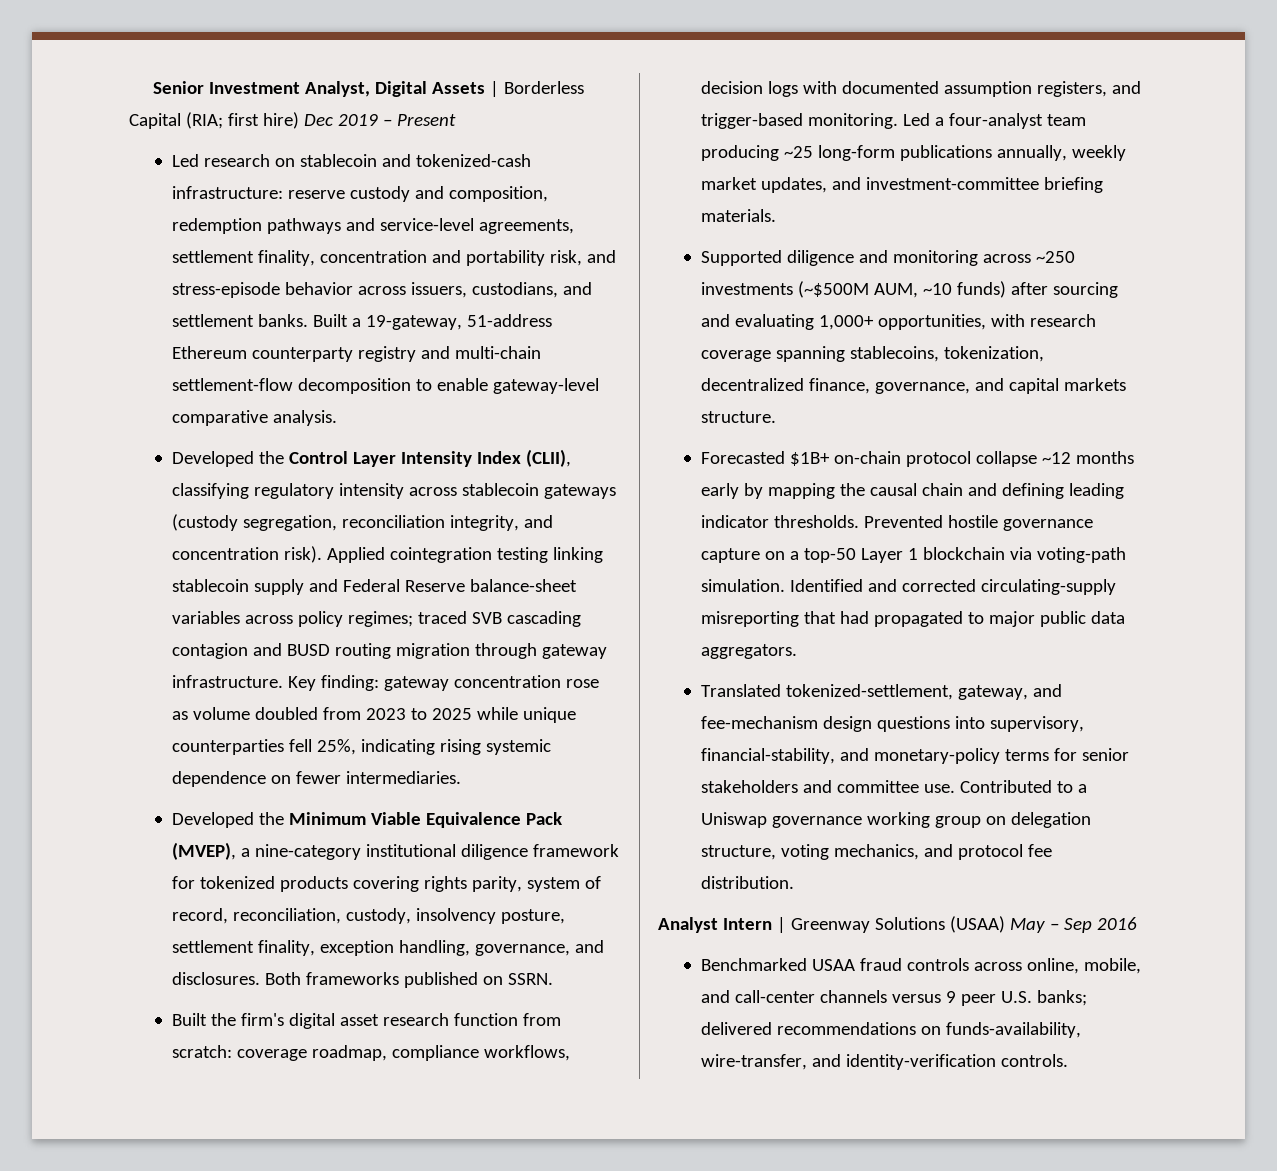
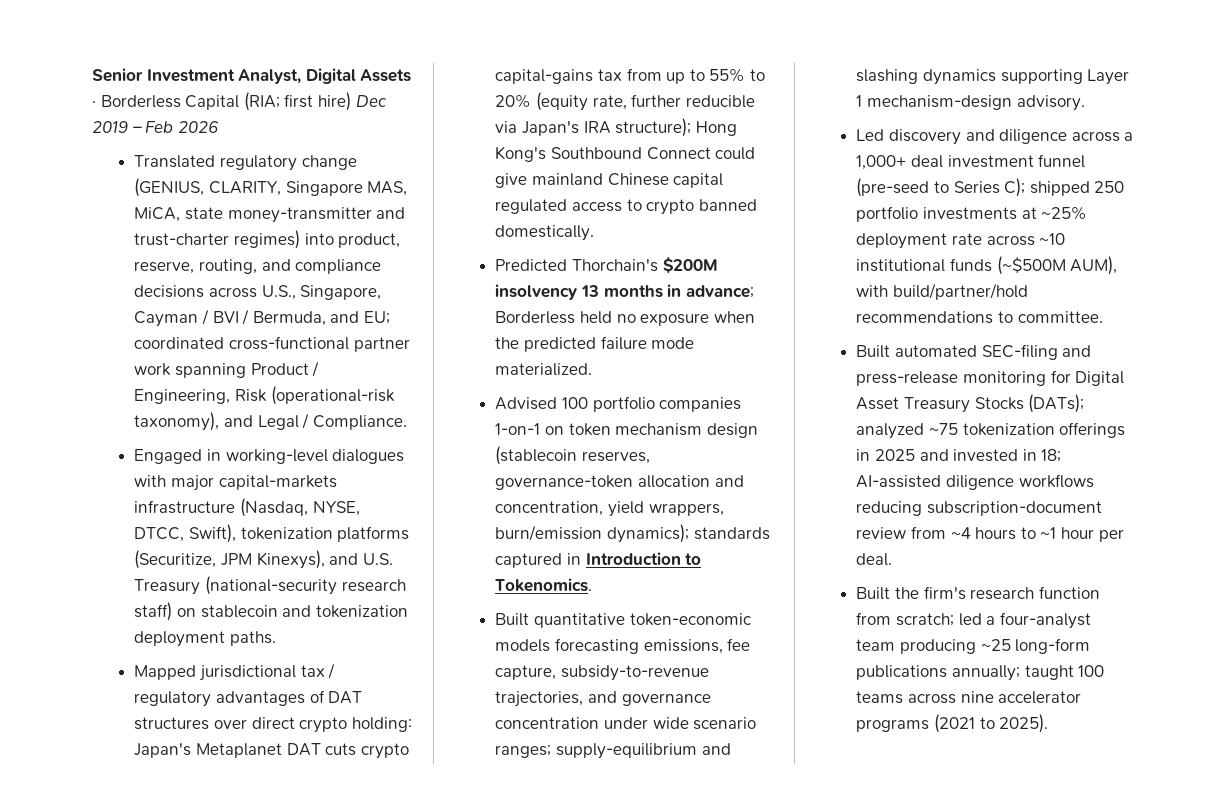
- Senior Investment Analyst, Digital Assets | Borderless Capital (RIA; first hire) Dec 2019 – Present
- Led research on stablecoin and tokenized-cash infrastructure: reserve custody and composition, redemption pathways and service-level agreements, settlement finality, concentration and portability risk, and stress-episode behavior across issuers, custodians, and settlement banks. Built a 19-gateway, 51-address Ethereum counterparty registry and multi-chain settlement-flow decomposition to enable gateway-level comparative analysis.
- Developed the Control Layer Intensity Index (CLII), classifying regulatory intensity across stablecoin gateways (custody segregation, reconciliation integrity, and concentration risk). Applied cointegration testing linking stablecoin supply and Federal Reserve balance-sheet variables across policy regimes; traced SVB cascading contagion and BUSD routing migration through gateway infrastructure. Key finding: gateway concentration rose as volume doubled from 2023 to 2025 while unique counterparties fell 25%, indicating rising systemic dependence on fewer intermediaries.
- Developed the Minimum Viable Equivalence Pack (MVEP), a nine-category institutional diligence framework for tokenized products covering rights parity, system of record, reconciliation, custody, insolvency posture, settlement finality, exception handling, governance, and disclosures. Both frameworks published on SSRN.
+ Senior Investment Analyst, Digital Assets · Borderless Capital (RIA; first hire) Dec 2019 – Feb 2026
+ Translated regulatory change (GENIUS, CLARITY, Singapore MAS, MiCA, state money-transmitter and trust-charter regimes) into product, reserve, routing, and compliance decisions across U.S., Singapore, Cayman / BVI / Bermuda, and EU; coordinated cross-functional partner work spanning Product / Engineering, Risk (operational-risk taxonomy), and Legal / Compliance.
+ Engaged in working-level dialogues with major capital-markets infrastructure (Nasdaq, NYSE, DTCC, Swift), tokenization platforms (Securitize, JPM Kinexys), and U.S. Treasury (national-security research staff) on stablecoin and tokenization deployment paths.
+ Mapped jurisdictional tax / regulatory advantages of DAT structures over direct crypto holding: Japan's Metaplanet DAT cuts crypto capital-gains tax from up to 55% to 20% (equity rate, further reducible via Japan's IRA structure); Hong Kong's Southbound Connect could give mainland Chinese capital regulated access to crypto banned domestically.
+ Predicted Thorchain's $200M insolvency 13 months in advance; Borderless held no exposure when the predicted failure mode materialized.
+ Advised 100 portfolio companies 1-on-1 on token mechanism design (stablecoin reserves, governance-token allocation and concentration, yield wrappers, burn/emission dynamics); standards captured in Introduction to Tokenomics.
+ Built quantitative token-economic models forecasting emissions, fee capture, subsidy-to-revenue trajectories, and governance concentration under wide scenario ranges; supply-equilibrium and slashing dynamics supporting Layer 1 mechanism-design advisory.
+ Led discovery and diligence across a 1,000+ deal investment funnel (pre-seed to Series C); shipped 250 portfolio investments at ~25% deployment rate across ~10 institutional funds (~$500M AUM), with build/partner/hold recommendations to committee.
+ Built automated SEC-filing and press-release monitoring for Digital Asset Treasury Stocks (DATs); analyzed ~75 tokenization offerings in 2025 and invested in 18; AI-assisted diligence workflows reducing subscription-document review from ~4 hours to ~1 hour per deal.
- Built the firm's digital asset research function from scratch: coverage roadmap, compliance workflows, decision logs with documented assumption registers, and trigger-based monitoring. Led a four-analyst team producing ~25 long-form publications annually, weekly market updates, and investment-committee briefing materials.
- Supported diligence and monitoring across ~250 investments (~$500M AUM, ~10 funds) after sourcing and evaluating 1,000+ opportunities, with research coverage spanning stablecoins, tokenization, decentralized finance, governance, and capital markets structure.
- Forecasted $1B+ on-chain protocol collapse ~12 months early by mapping the causal chain and defining leading indicator thresholds. Prevented hostile governance capture on a top-50 Layer 1 blockchain via voting-path simulation. Identified and corrected circulating-supply misreporting that had propagated to major public data aggregators.
- Translated tokenized-settlement, gateway, and fee-mechanism design questions into supervisory, financial-stability, and monetary-policy terms for senior stakeholders and committee use. Contributed to a Uniswap governance working group on delegation structure, voting mechanics, and protocol fee distribution.
- Analyst Intern | Greenway Solutions (USAA) May – Sep 2016
- Benchmarked USAA fraud controls across online, mobile, and call-center channels versus 9 peer U.S. banks; delivered recommendations on funds-availability, wire-transfer, and identity-verification controls.
+ Built the firm's research function from scratch; led a four-analyst team producing ~25 long-form publications annually; taught 100 teams across nine accelerator programs (2021 to 2025).

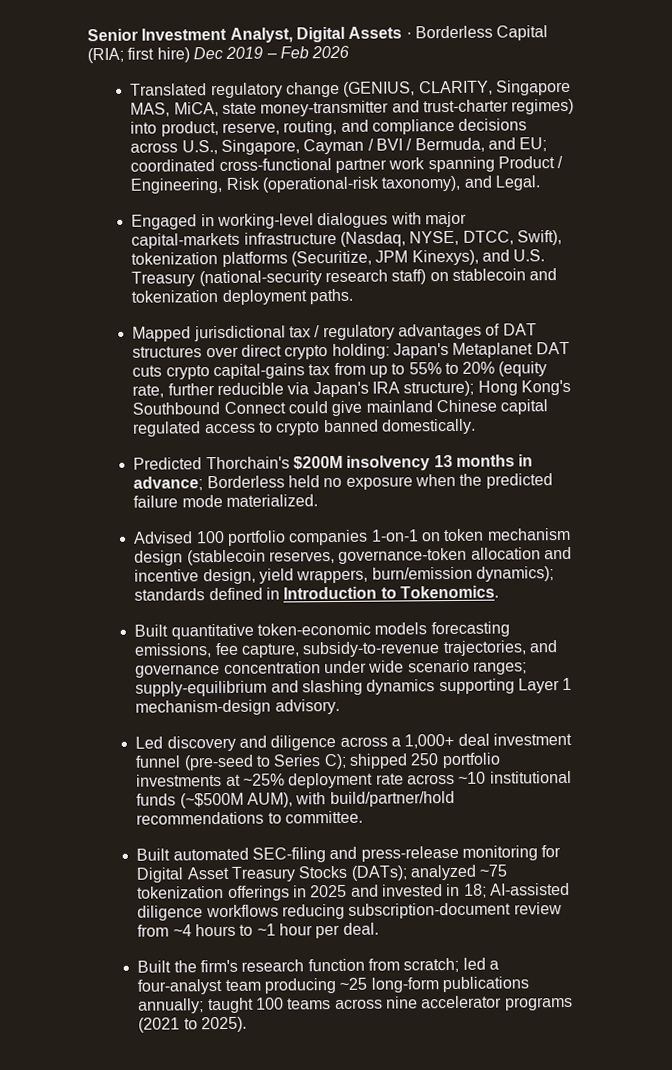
- Translated regulatory change (GENIUS, CLARITY, Singapore MAS, MiCA, state money-transmitter and trust-charter regimes) into product, reserve, routing, and compliance decisions across U.S., Singapore, Cayman / BVI / Bermuda, and EU; coordinated cross-functional partner work spanning Product / Engineering, Risk (operational-risk taxonomy), and Legal / Compliance.
+ Translated regulatory change (GENIUS, CLARITY, Singapore MAS, MiCA, state money-transmitter and trust-charter regimes) into product, reserve, routing, and compliance decisions across U.S., Singapore, Cayman / BVI / Bermuda, and EU; coordinated cross-functional partner work spanning Product / Engineering, Risk (operational-risk taxonomy), and Legal.
- Advised 100 portfolio companies 1-on-1 on token mechanism design (stablecoin reserves, governance-token allocation and concentration, yield wrappers, burn/emission dynamics); standards captured in Introduction to Tokenomics.
+ Advised 100 portfolio companies 1-on-1 on token mechanism design (stablecoin reserves, governance-token allocation and incentive design, yield wrappers, burn/emission dynamics); standards defined in Introduction to Tokenomics.

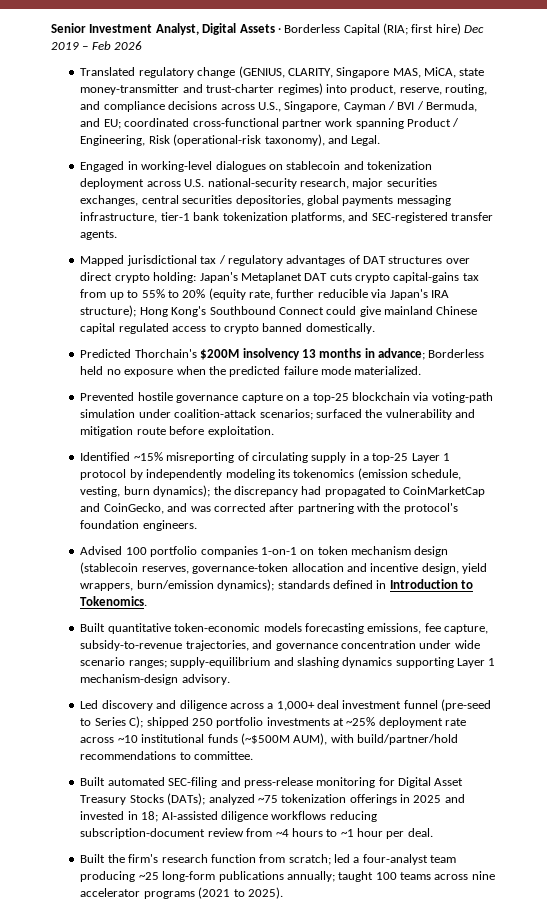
- Engaged in working-level dialogues with major capital-markets infrastructure (Nasdaq, NYSE, DTCC, Swift), tokenization platforms (Securitize, JPM Kinexys), and U.S. Treasury (national-security research staff) on stablecoin and tokenization deployment paths.
+ Engaged in working-level dialogues on stablecoin and tokenization deployment across U.S. national-security research, major securities exchanges, central securities depositories, global payments messaging infrastructure, tier-1 bank tokenization platforms, and SEC-registered transfer agents.
+ Prevented hostile governance capture on a top-25 blockchain via voting-path simulation under coalition-attack scenarios; surfaced the vulnerability and mitigation route before exploitation.
+ Identified ~15% misreporting of circulating supply in a top-25 Layer 1 protocol by independently modeling its tokenomics (emission schedule, vesting, burn dynamics); the discrepancy had propagated to CoinMarketCap and CoinGecko, and was corrected after partnering with the protocol's foundation engineers.

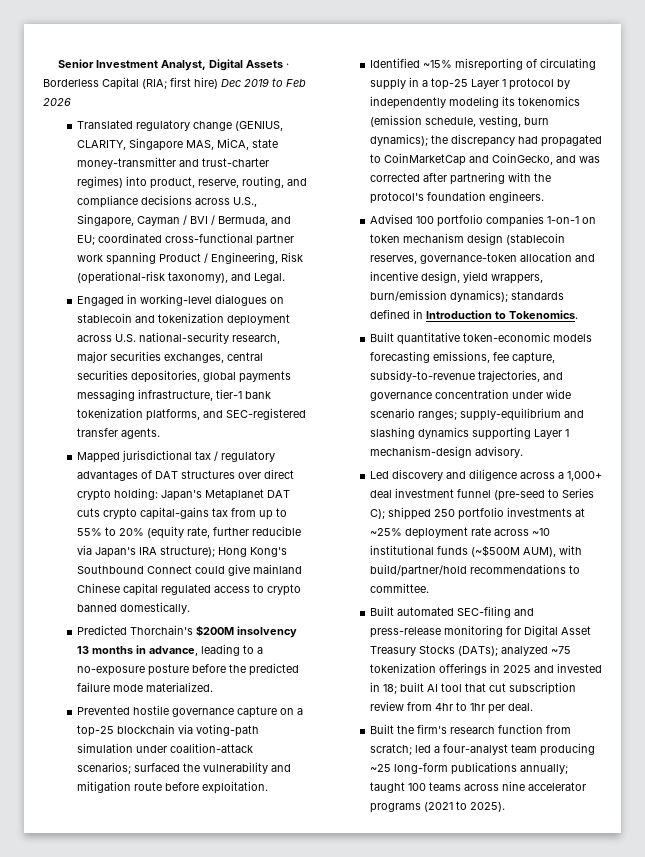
- Senior Investment Analyst, Digital Assets · Borderless Capital (RIA; first hire) Dec 2019 – Feb 2026
+ Senior Investment Analyst, Digital Assets · Borderless Capital (RIA; first hire) Dec 2019 to Feb 2026
- Predicted Thorchain's $200M insolvency 13 months in advance; Borderless held no exposure when the predicted failure mode materialized.
+ Predicted Thorchain's $200M insolvency 13 months in advance, leading to a no-exposure posture before the predicted failure mode materialized.
- Built automated SEC-filing and press-release monitoring for Digital Asset Treasury Stocks (DATs); analyzed ~75 tokenization offerings in 2025 and invested in 18; AI-assisted diligence workflows reducing subscription-document review from ~4 hours to ~1 hour per deal.
+ Built automated SEC-filing and press-release monitoring for Digital Asset Treasury Stocks (DATs); analyzed ~75 tokenization offerings in 2025 and invested in 18; built AI tool that cut subscription review from 4hr to 1hr per deal.

